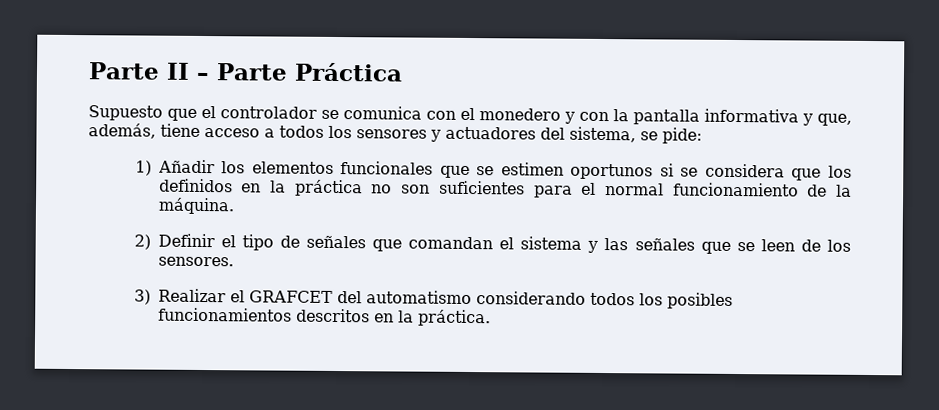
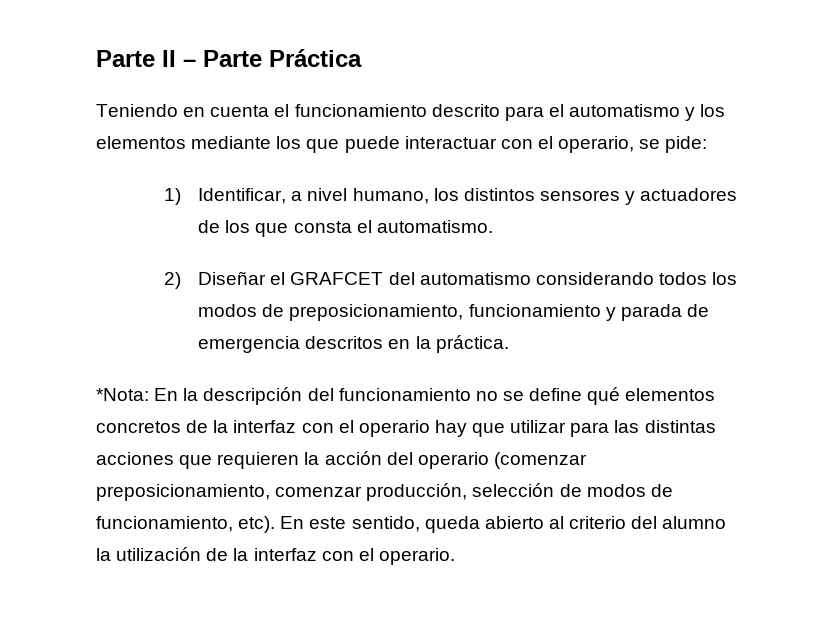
- Supuesto que el controlador se comunica con el monedero y con la pantalla informativa y que, además, tiene acceso a todos los sensores y actuadores del sistema, se pide:
- 1) Añadir los elementos funcionales que se estimen oportunos si se considera que los definidos en la práctica no son suficientes para el normal funcionamiento de la máquina.
- 2) Definir el tipo de señales que comandan el sistema y las señales que se leen de los sensores.
- 3) Realizar el GRAFCET del automatismo considerando todos los posibles funcionamientos descritos en la práctica.
+ Teniendo en cuenta el funcionamiento descrito para el automatismo y los elementos mediante los que puede interactuar con el operario, se pide:
+ 1) Identificar, a nivel humano, los distintos sensores y actuadores de los que consta el automatismo.
+ 2) Diseñar el GRAFCET del automatismo considerando todos los modos de preposicionamiento, funcionamiento y parada de emergencia descritos en la práctica.
+ *Nota: En la descripción del funcionamiento no se define qué elementos concretos de la interfaz con el operario hay que utilizar para las distintas acciones que requieren la acción del operario (comenzar preposicionamiento, comenzar producción, selección de modos de funcionamiento, etc). En este sentido, queda abierto al criterio del alumno la utilización de la interfaz con el operario.

